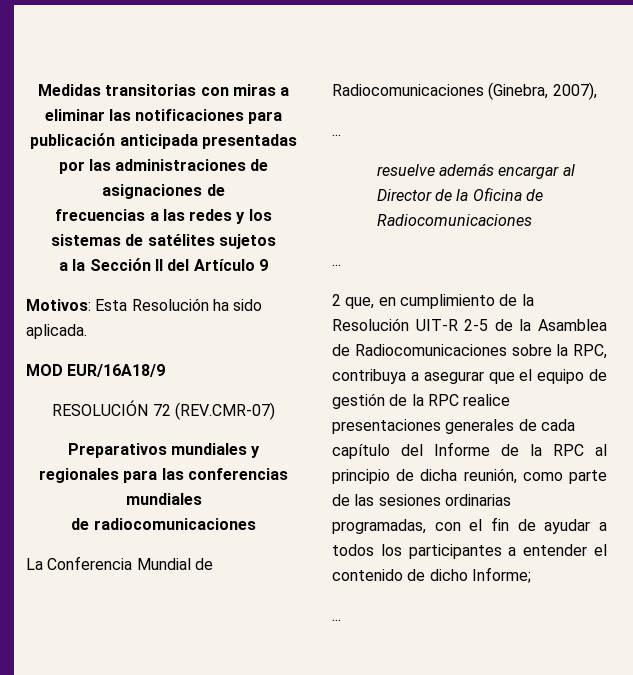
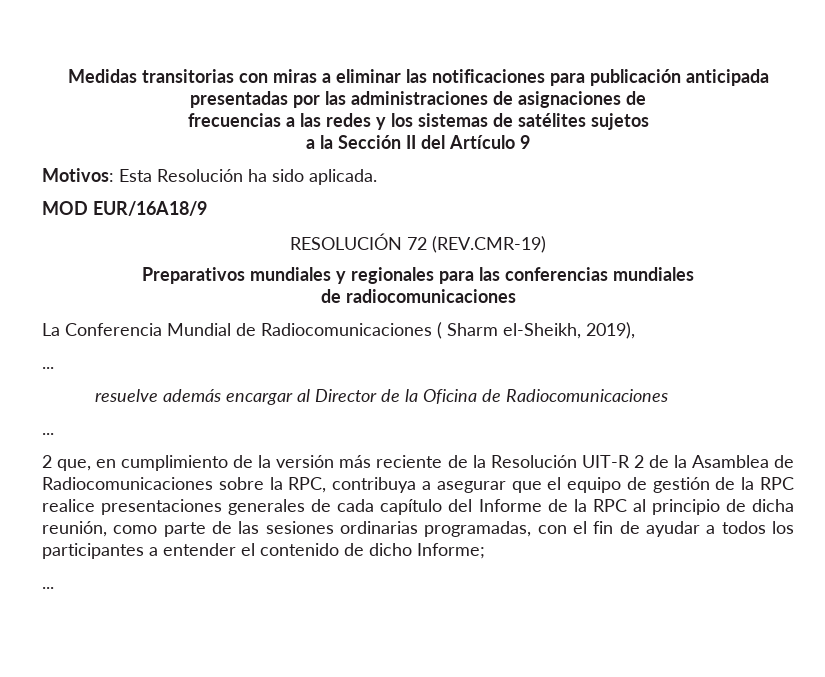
- RESOLUCIÓN 72 (REV.CMR-07)
+ RESOLUCIÓN 72 (REV.CMR-19)
- La Conferencia Mundial de Radiocomunicaciones (Ginebra, 2007),
+ La Conferencia Mundial de Radiocomunicaciones ( Sharm el-Sheikh, 2019),
- 2 que, en cumplimiento de la Resolución UIT-R 2-5 de la Asamblea de Radiocomunicaciones sobre la RPC, contribuya a asegurar que el equipo de gestión de la RPC realice presentaciones generales de cada capítulo del Informe de la RPC al principio de dicha reunión, como parte de las sesiones ordinarias programadas, con el fin de ayudar a todos los participantes a entender el contenido de dicho Informe;
+ 2 que, en cumplimiento de la versión más reciente de la Resolución UIT-R 2 de la Asamblea de Radiocomunicaciones sobre la RPC, contribuya a asegurar que el equipo de gestión de la RPC realice presentaciones generales de cada capítulo del Informe de la RPC al principio de dicha reunión, como parte de las sesiones ordinarias programadas, con el fin de ayudar a todos los participantes a entender el contenido de dicho Informe;

